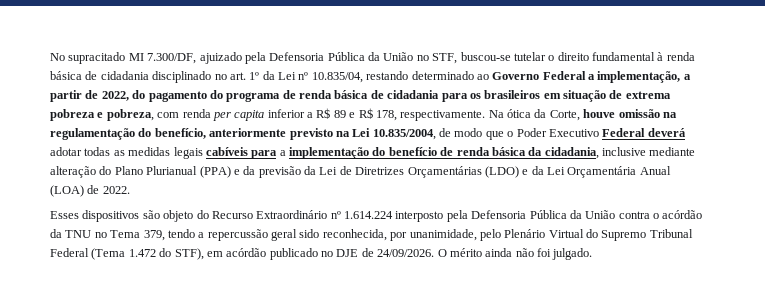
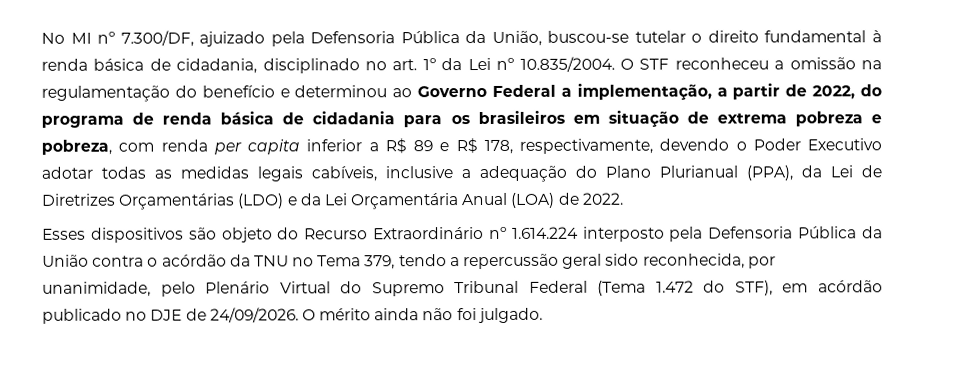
- No supracitado MI 7.300/DF, ajuizado pela Defensoria Pública da União no STF, buscou-se tutelar o direito fundamental à renda básica de cidadania disciplinado no art. 1º da Lei nº 10.835/04, restando determinado ao Governo Federal a implementação, a partir de 2022, do pagamento do programa de renda básica de cidadania para os brasileiros em situação de extrema pobreza e pobreza, com renda per capita inferior a R$ 89 e R$ 178, respectivamente. Na ótica da Corte, houve omissão na regulamentação do benefício, anteriormente previsto na Lei 10.835/2004, de modo que o Poder Executivo Federal deverá adotar todas as medidas legais cabíveis para a implementação do benefício de renda básica da cidadania, inclusive mediante alteração do Plano Plurianual (PPA) e da previsão da Lei de Diretrizes Orçamentárias (LDO) e da Lei Orçamentária Anual (LOA) de 2022.
+ No MI nº 7.300/DF, ajuizado pela Defensoria Pública da União, buscou-se tutelar o direito fundamental à renda básica de cidadania, disciplinado no art. 1º da Lei nº 10.835/2004. O STF reconheceu a omissão na regulamentação do benefício e determinou ao Governo Federal a implementação, a partir de 2022, do programa de renda básica de cidadania para os brasileiros em situação de extrema pobreza e pobreza, com renda per capita inferior a R$ 89 e R$ 178, respectivamente, devendo o Poder Executivo adotar todas as medidas legais cabíveis, inclusive a adequação do Plano Plurianual (PPA), da Lei de Diretrizes Orçamentárias (LDO) e da Lei Orçamentária Anual (LOA) de 2022.

